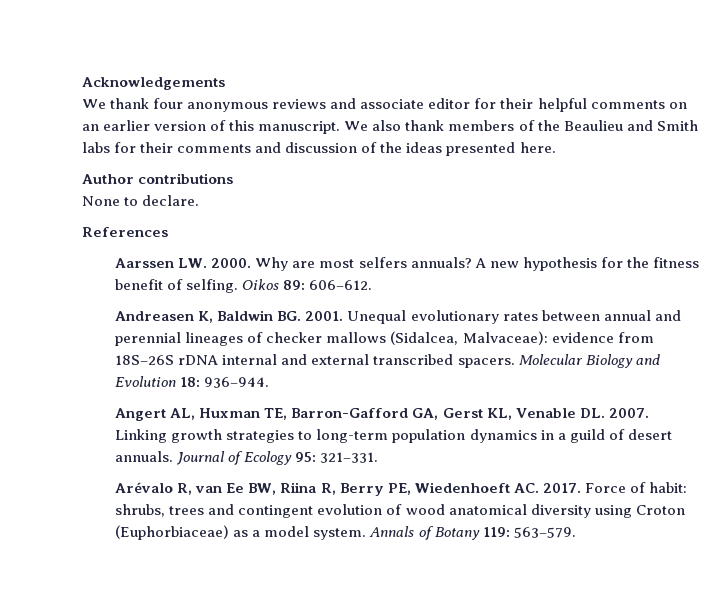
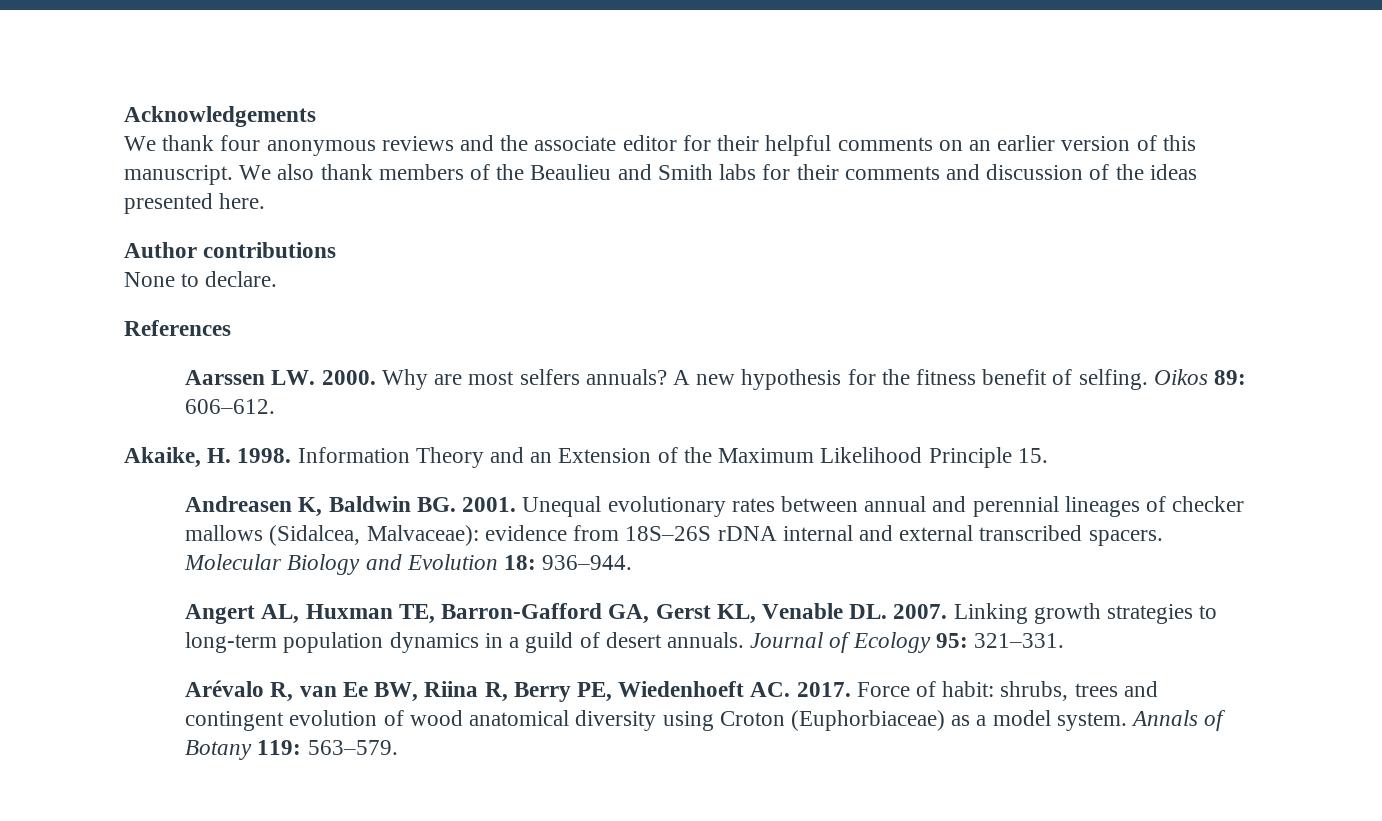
- We thank four anonymous reviews and associate editor for their helpful comments on an earlier version of this manuscript.
+ We thank four anonymous reviews and the associate editor for their helpful comments on an earlier version of this manuscript.
+ Akaike, H. 1998. Information Theory and an Extension of the Maximum Likelihood Principle 15.

